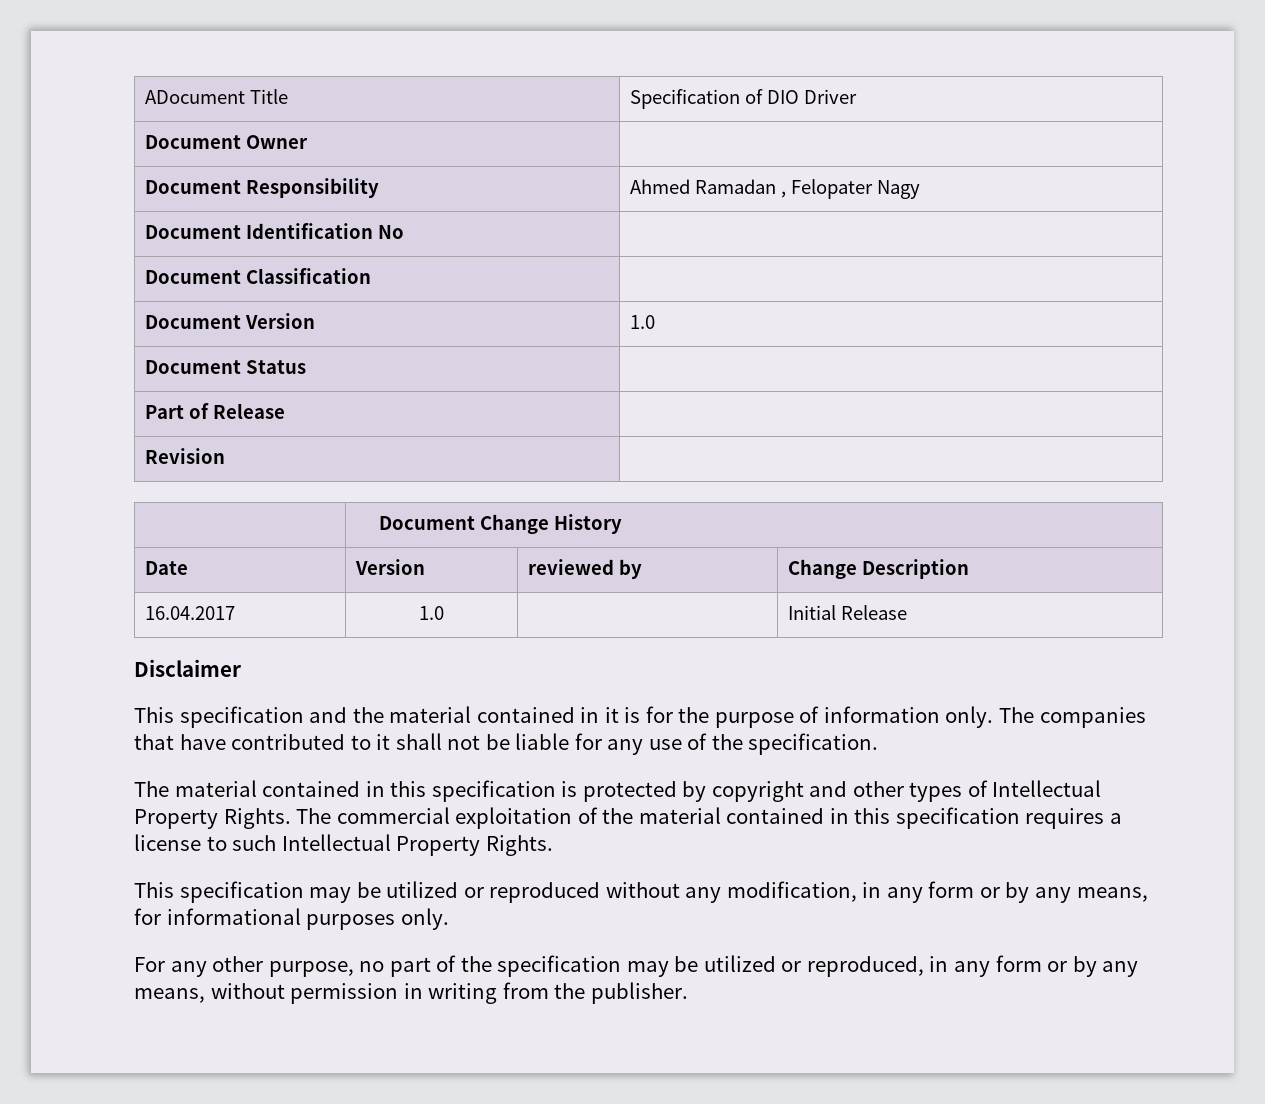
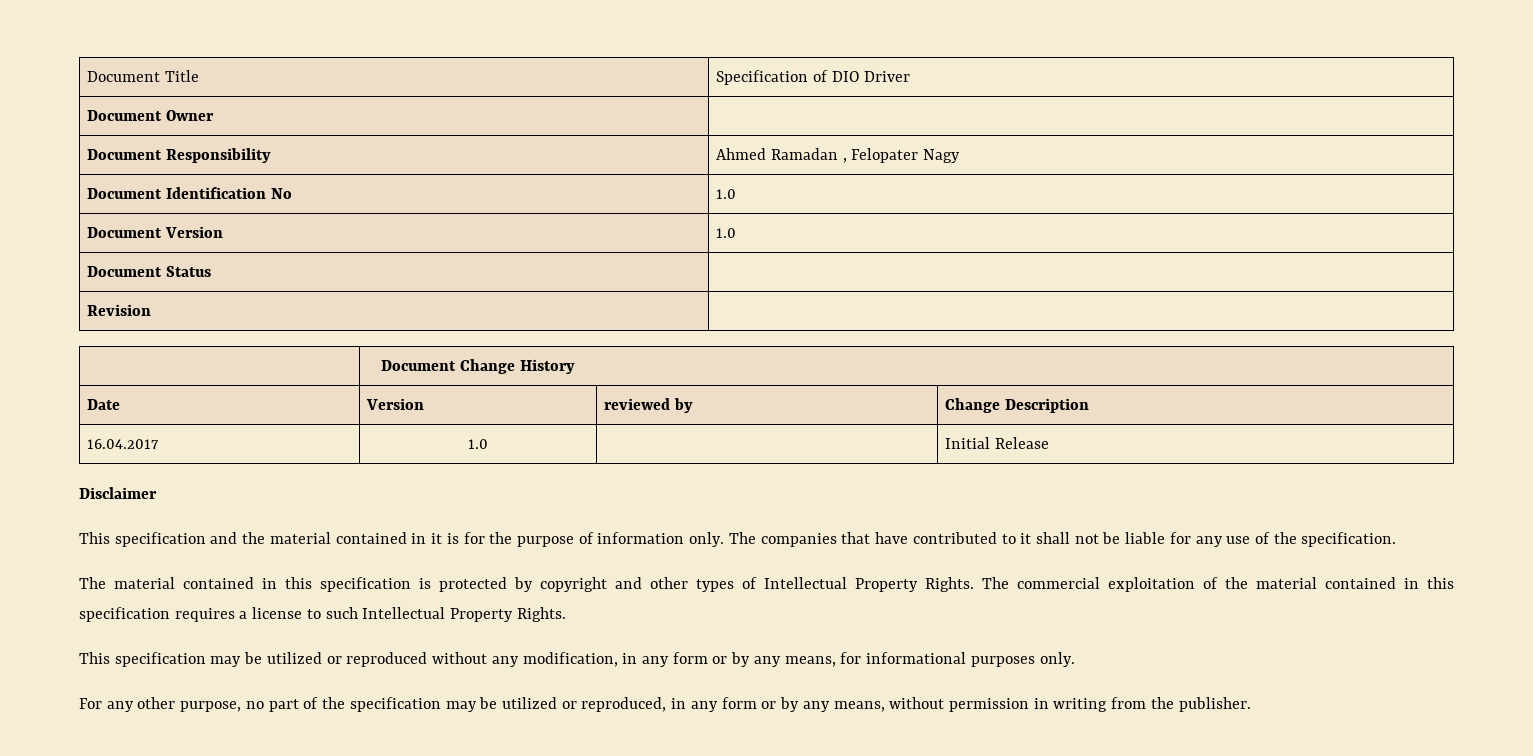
- ADocument Title | Specification of DIO Driver
+ Document Title | Specification of DIO Driver
- Document Identification No |
- Document Classification |
+ Document Identification No | 1.0
- Part of Release |

